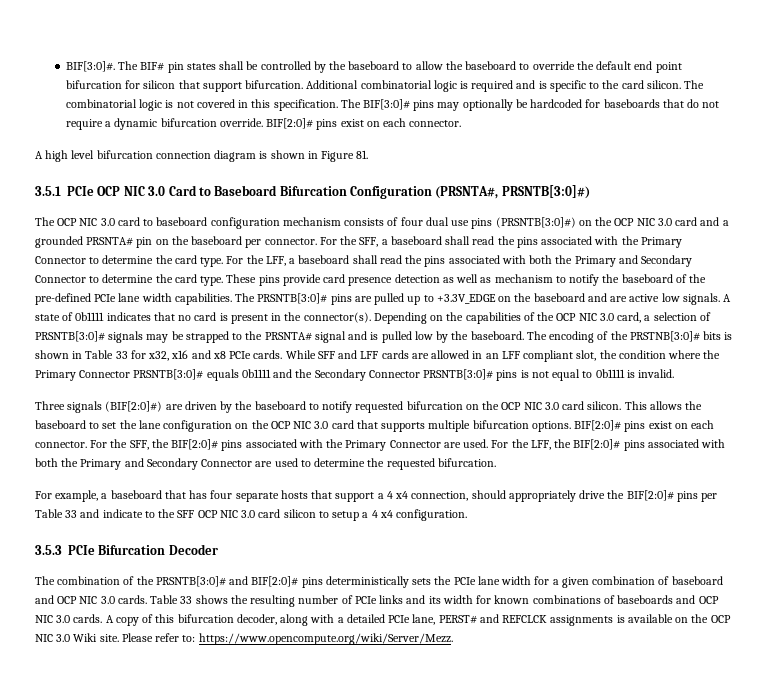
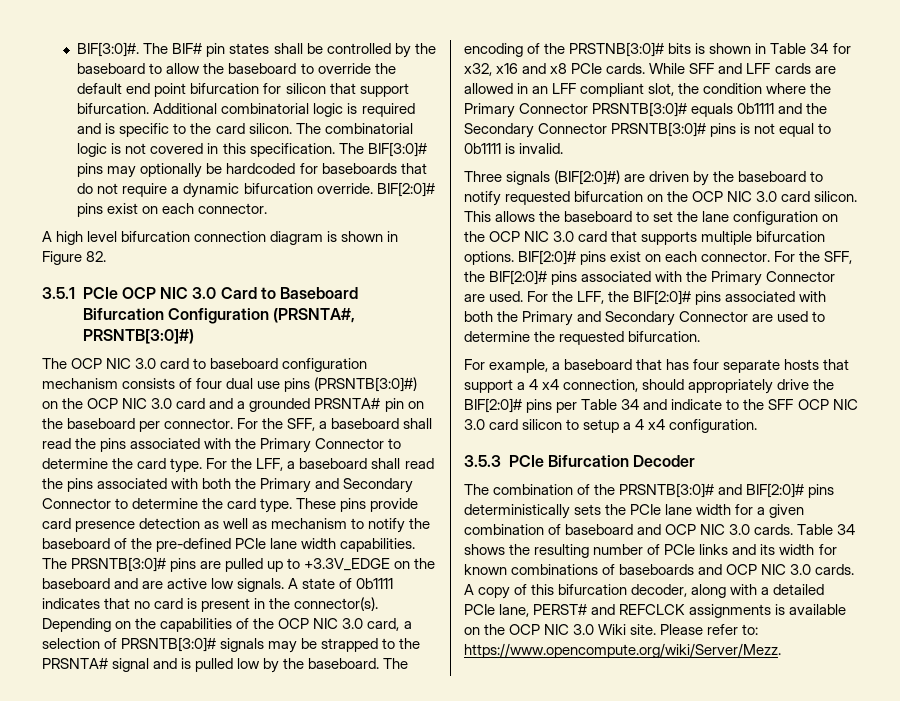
- A high level bifurcation connection diagram is shown in Figure 81.
+ A high level bifurcation connection diagram is shown in Figure 82.
- The encoding of the PRSTNB[3:0]# bits is shown in Table 33 for x32, x16 and x8 PCIe cards.
+ The encoding of the PRSTNB[3:0]# bits is shown in Table 34 for x32, x16 and x8 PCIe cards.
- For example, a baseboard that has four separate hosts that support a 4 x4 connection, should appropriately drive the BIF[2:0]# pins per Table 33 and indicate to the SFF OCP NIC 3.0 card silicon to setup a 4 x4 configuration.
+ For example, a baseboard that has four separate hosts that support a 4 x4 connection, should appropriately drive the BIF[2:0]# pins per Table 34 and indicate to the SFF OCP NIC 3.0 card silicon to setup a 4 x4 configuration.
- Table 33 shows the resulting number of PCIe links and its width for known combinations of baseboards and OCP NIC 3.0 cards.
+ Table 34 shows the resulting number of PCIe links and its width for known combinations of baseboards and OCP NIC 3.0 cards.

